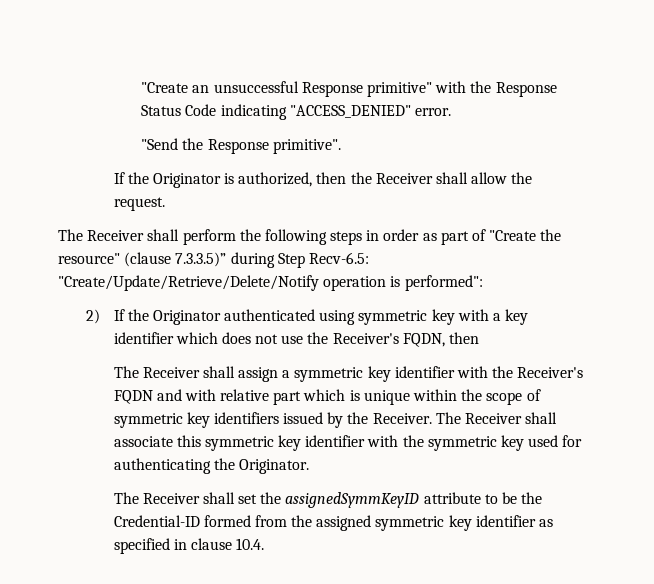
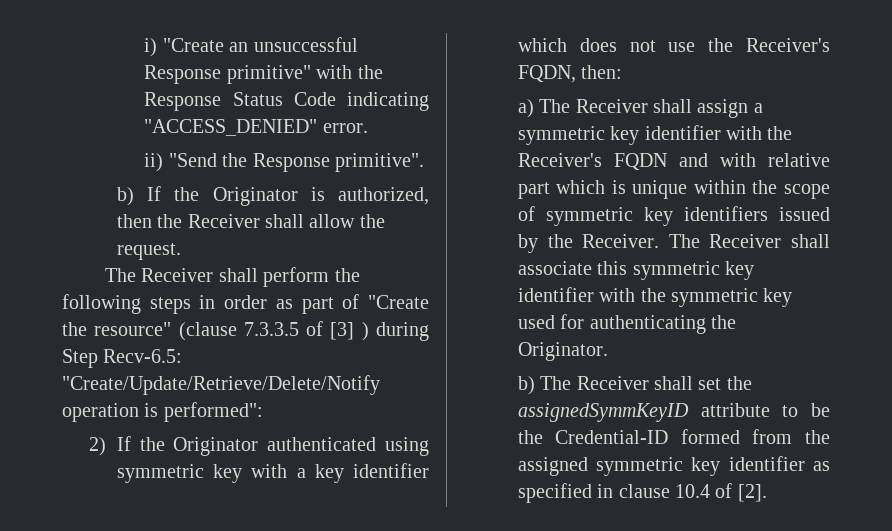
- "Create an unsuccessful Response primitive" with the Response Status Code indicating "ACCESS_DENIED" error.
+ i) "Create an unsuccessful Response primitive" with the Response Status Code indicating "ACCESS_DENIED" error.
- "Send the Response primitive".
+ ii) "Send the Response primitive".
- If the Originator is authorized, then the Receiver shall allow the request.
+ b) If the Originator is authorized, then the Receiver shall allow the request.
- The Receiver shall perform the following steps in order as part of "Create the resource" (clause 7.3.3.5)” during Step Recv-6.5: "Create/Update/Retrieve/Delete/Notify operation is performed":
+ The Receiver shall perform the following steps in order as part of "Create the resource" (clause 7.3.3.5 of [3] ) during Step Recv-6.5: "Create/Update/Retrieve/Delete/Notify operation is performed":
- 2) If the Originator authenticated using symmetric key with a key identifier which does not use the Receiver's FQDN, then
- The Receiver shall assign a symmetric key identifier with the Receiver's FQDN and with relative part which is unique within the scope of symmetric key identifiers issued by the Receiver.
+ 2) If the Originator authenticated using symmetric key with a key identifier which does not use the Receiver's FQDN, then:
+ a) The Receiver shall assign a symmetric key identifier with the Receiver's FQDN and with relative part which is unique within the scope of symmetric key identifiers issued by the Receiver.
- The Receiver shall set the assignedSymmKeyID attribute to be the Credential-ID formed from the assigned symmetric key identifier as specified in clause 10.4.
+ b) The Receiver shall set the assignedSymmKeyID attribute to be the Credential-ID formed from the assigned symmetric key identifier as specified in clause 10.4 of [2].

